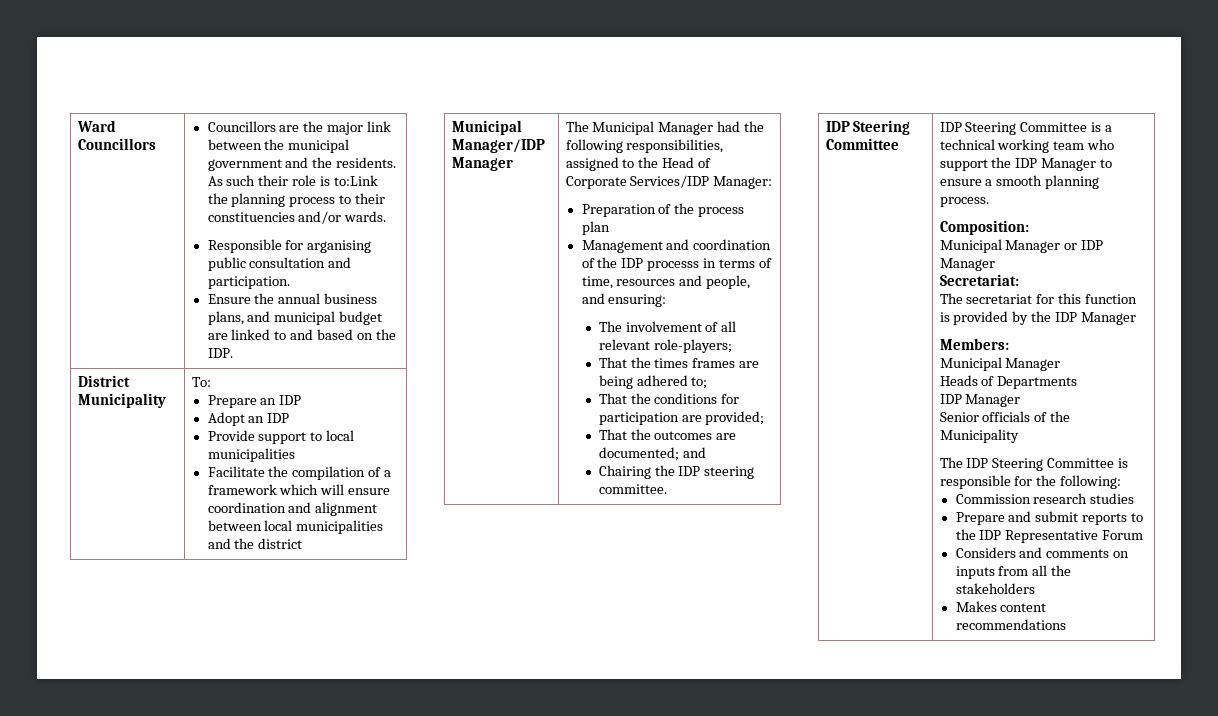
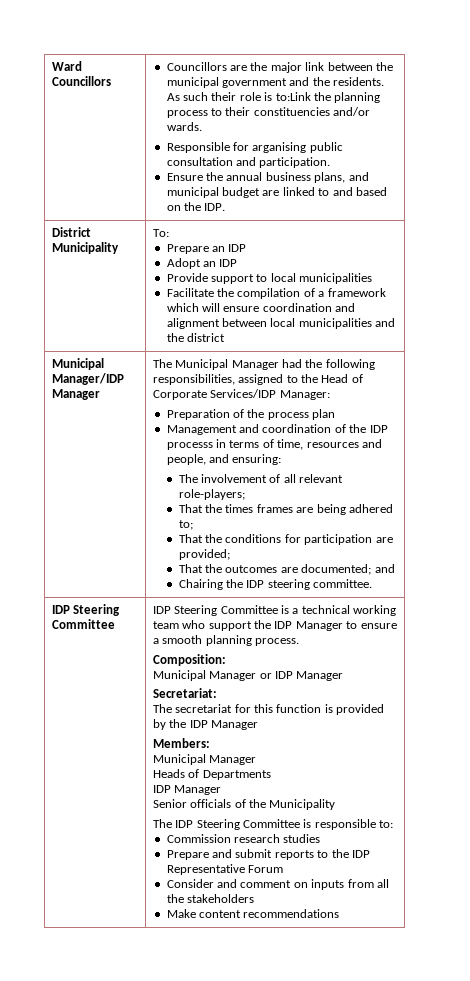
- The IDP Steering Committee is responsible for the following:
+ The IDP Steering Committee is responsible to:
- Considers and comments on inputs from all the stakeholders
+ Consider and comment on inputs from all the stakeholders
- Makes content recommendations
+ Make content recommendations

